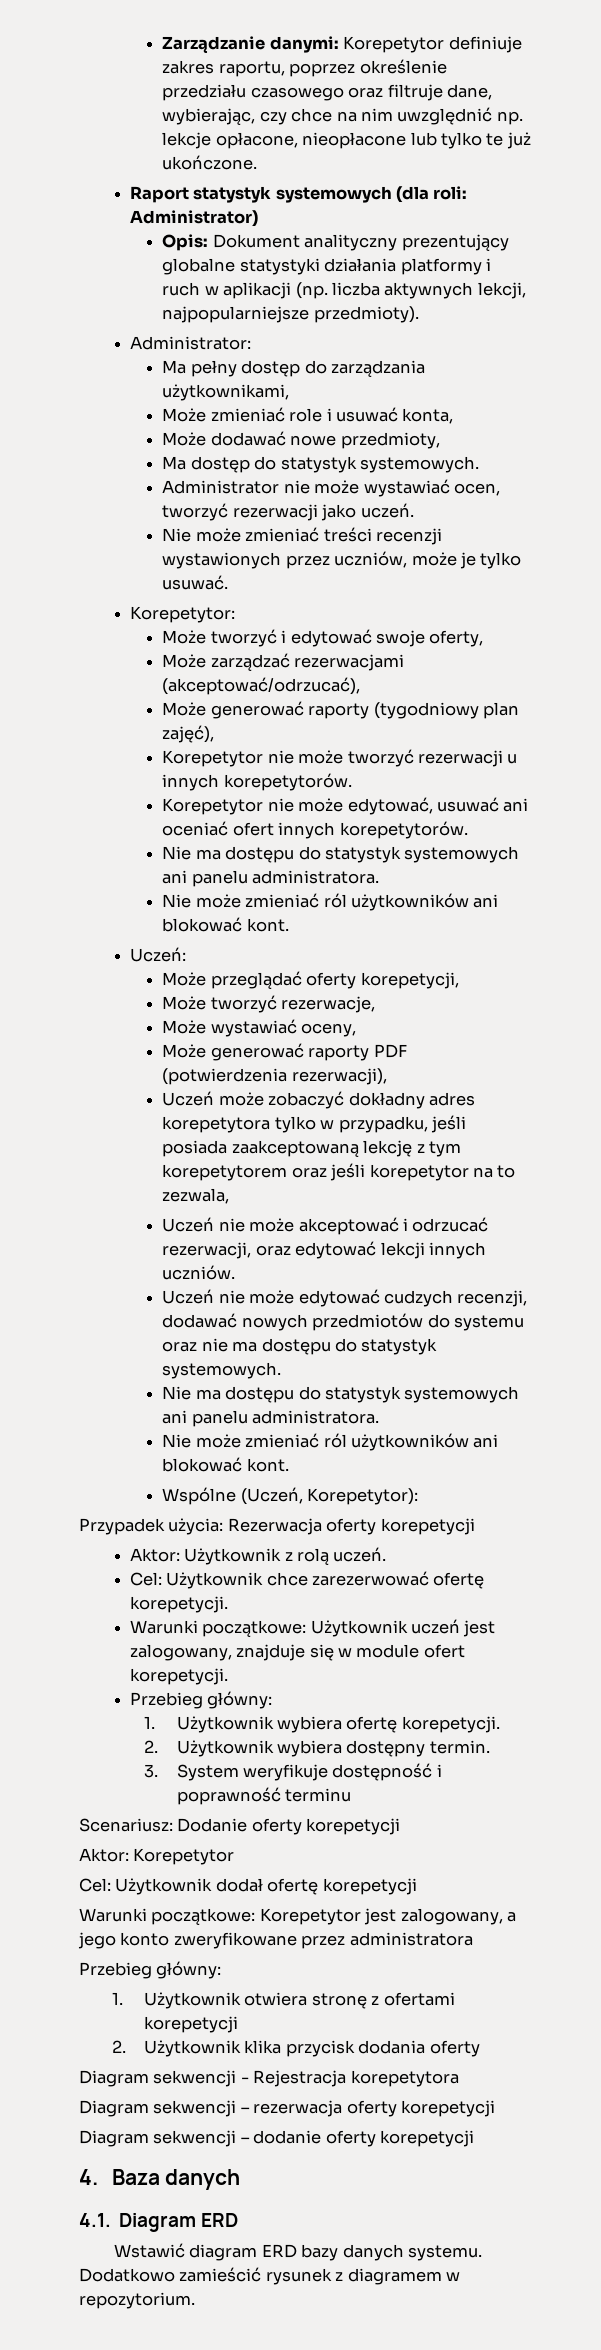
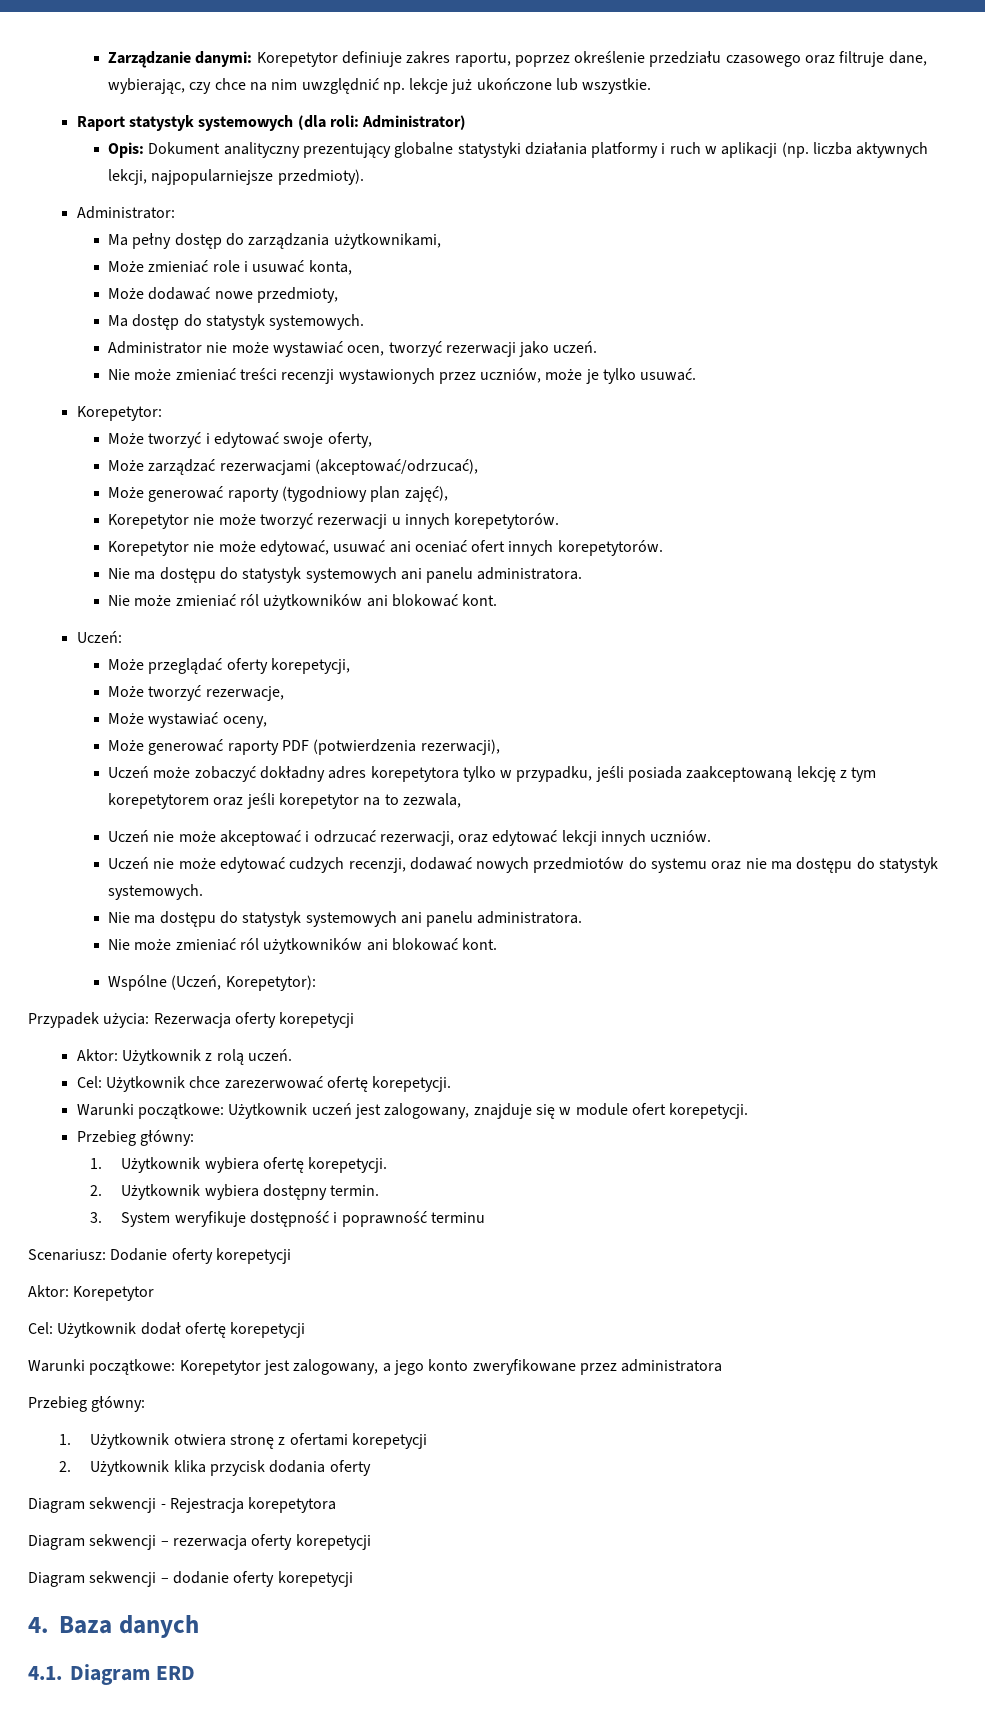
- Zarządzanie danymi: Korepetytor definiuje zakres raportu, poprzez określenie przedziału czasowego oraz filtruje dane, wybierając, czy chce na nim uwzględnić np. lekcje opłacone, nieopłacone lub tylko te już ukończone.
+ Zarządzanie danymi: Korepetytor definiuje zakres raportu, poprzez określenie przedziału czasowego oraz filtruje dane, wybierając, czy chce na nim uwzględnić np. lekcje już ukończone lub wszystkie.
- Wstawić diagram ERD bazy danych systemu. Dodatkowo zamieścić rysunek z diagramem w repozytorium.

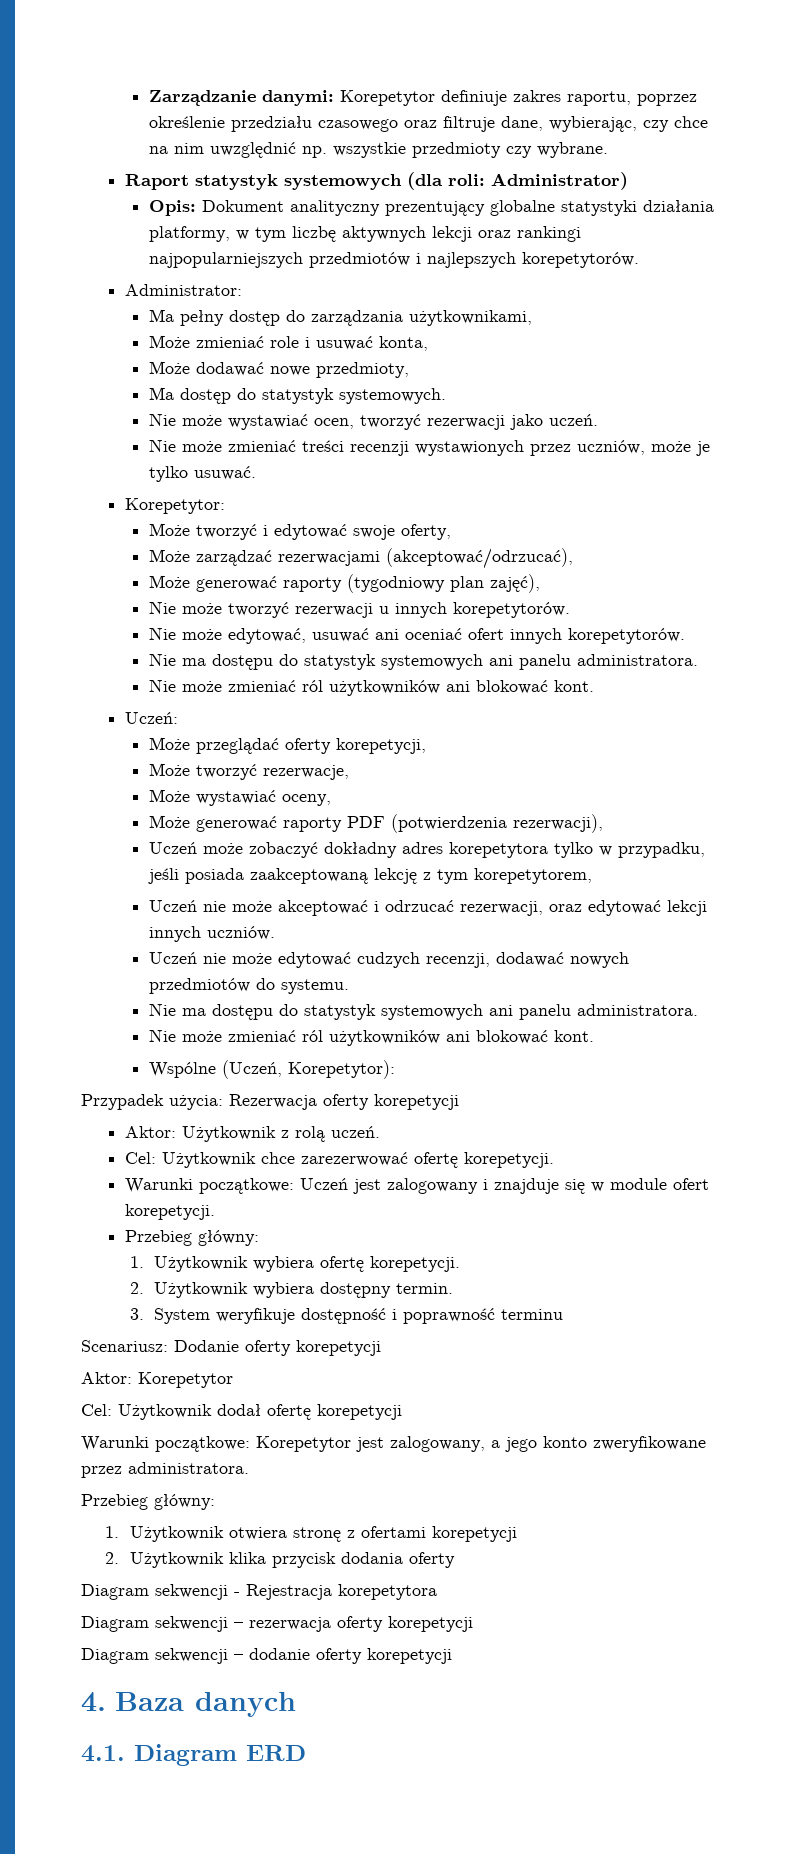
- Zarządzanie danymi: Korepetytor definiuje zakres raportu, poprzez określenie przedziału czasowego oraz filtruje dane, wybierając, czy chce na nim uwzględnić np. lekcje już ukończone lub wszystkie.
+ Zarządzanie danymi: Korepetytor definiuje zakres raportu, poprzez określenie przedziału czasowego oraz filtruje dane, wybierając, czy chce na nim uwzględnić np. wszystkie przedmioty czy wybrane.
- Opis: Dokument analityczny prezentujący globalne statystyki działania platformy i ruch w aplikacji (np. liczba aktywnych lekcji, najpopularniejsze przedmioty).
+ Opis: Dokument analityczny prezentujący globalne statystyki działania platformy, w tym liczbę aktywnych lekcji oraz rankingi najpopularniejszych przedmiotów i najlepszych korepetytorów.
- Administrator nie może wystawiać ocen, tworzyć rezerwacji jako uczeń.
+ Nie może wystawiać ocen, tworzyć rezerwacji jako uczeń.
- Korepetytor nie może tworzyć rezerwacji u innych korepetytorów.
+ Nie może tworzyć rezerwacji u innych korepetytorów.
- Korepetytor nie może edytować, usuwać ani oceniać ofert innych korepetytorów.
+ Nie może edytować, usuwać ani oceniać ofert innych korepetytorów.
- Uczeń może zobaczyć dokładny adres korepetytora tylko w przypadku, jeśli posiada zaakceptowaną lekcję z tym korepetytorem oraz jeśli korepetytor na to zezwala,
+ Uczeń może zobaczyć dokładny adres korepetytora tylko w przypadku, jeśli posiada zaakceptowaną lekcję z tym korepetytorem,
- Uczeń nie może edytować cudzych recenzji, dodawać nowych przedmiotów do systemu oraz nie ma dostępu do statystyk systemowych.
+ Uczeń nie może edytować cudzych recenzji, dodawać nowych przedmiotów do systemu.
- Warunki początkowe: Użytkownik uczeń jest zalogowany, znajduje się w module ofert korepetycji.
+ Warunki początkowe: Uczeń jest zalogowany i znajduje się w module ofert korepetycji.
- Warunki początkowe: Korepetytor jest zalogowany, a jego konto zweryfikowane przez administratora
+ Warunki początkowe: Korepetytor jest zalogowany, a jego konto zweryfikowane przez administratora.

